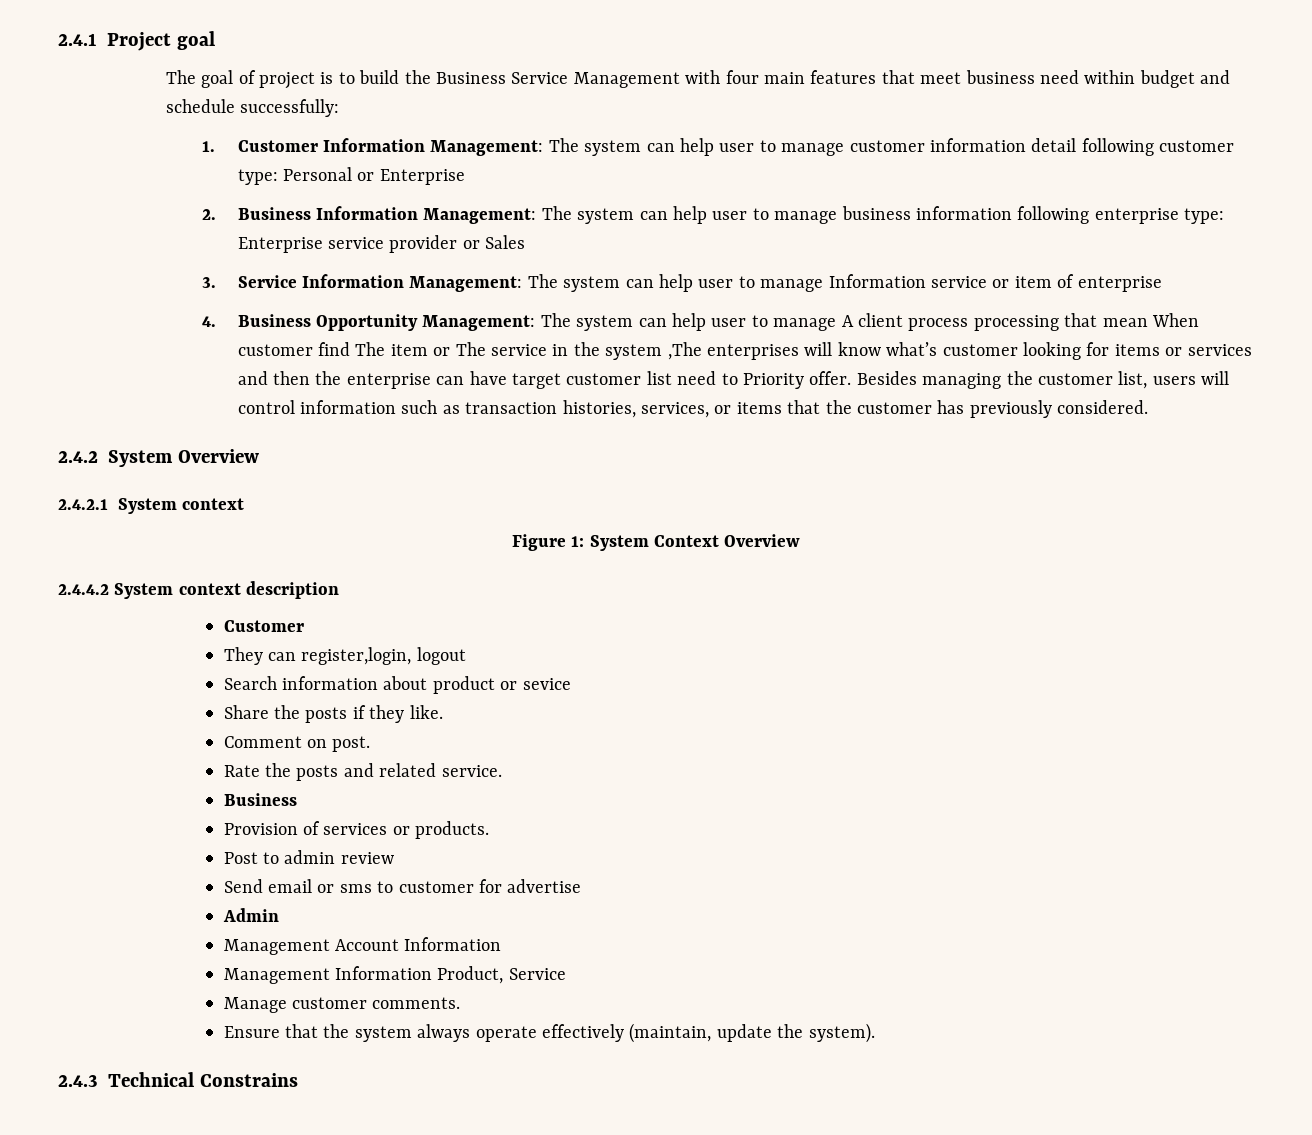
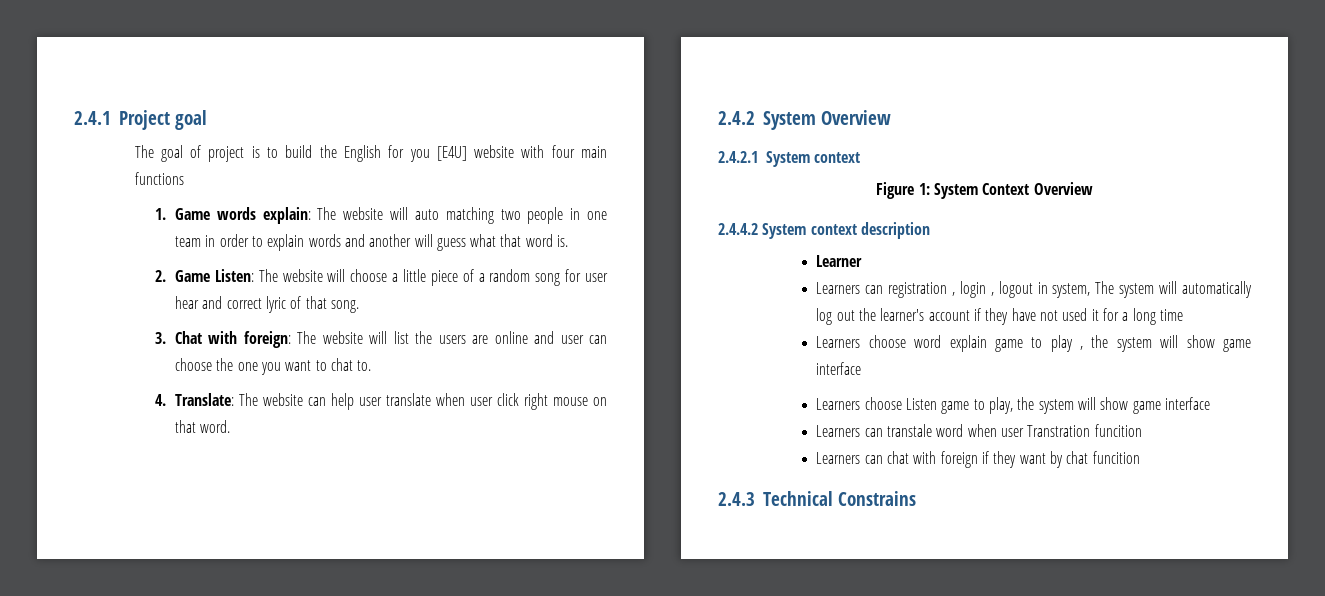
- The goal of project is to build the Business Service Management with four main features that meet business need within budget and schedule successfully:
- 1. Customer Information Management: The system can help user to manage customer information detail following customer type: Personal or Enterprise
- 2. Business Information Management: The system can help user to manage business information following enterprise type: Enterprise service provider or Sales
- 3. Service Information Management: The system can help user to manage Information service or item of enterprise
- 4. Business Opportunity Management: The system can help user to manage A client process processing that mean When customer find The item or The service in the system ,The enterprises will know what’s customer looking for items or services and then the enterprise can have target customer list need to Priority offer. Besides managing the customer list, users will control information such as transaction histories, services, or items that the customer has previously considered.
+ The goal of project is to build the English for you [E4U] website with four main functions
+ 1. Game words explain: The website will auto matching two people in one team in order to explain words and another will guess what that word is.
+ 2. Game Listen: The website will choose a little piece of a random song for user hear and correct lyric of that song.
+ 3. Chat with foreign: The website will list the users are online and user can choose the one you want to chat to.
+ 4. Translate: The website can help user translate when user click right mouse on that word.
  2.4.4.2 System context description
- Customer
- They can register,login, logout
- Search information about product or sevice
- Share the posts if they like.
- Comment on post.
- Rate the posts and related service.
- Business
- Provision of services or products.
- Post to admin review
- Send email or sms to customer for advertise
- Admin
- Management Account Information
- Management Information Product, Service
- Manage customer comments.
- Ensure that the system always operate effectively (maintain, update the system).
+ Learner
+ Learners can registration , login , logout in system, The system will automatically log out the learner's account if they have not used it for a long time
+ Learners choose word explain game to play , the system will show game interface
+ Learners choose Listen game to play, the system will show game interface
+ Learners can transtale word when user Transtration funcition
+ Learners can chat with foreign if they want by chat funcition

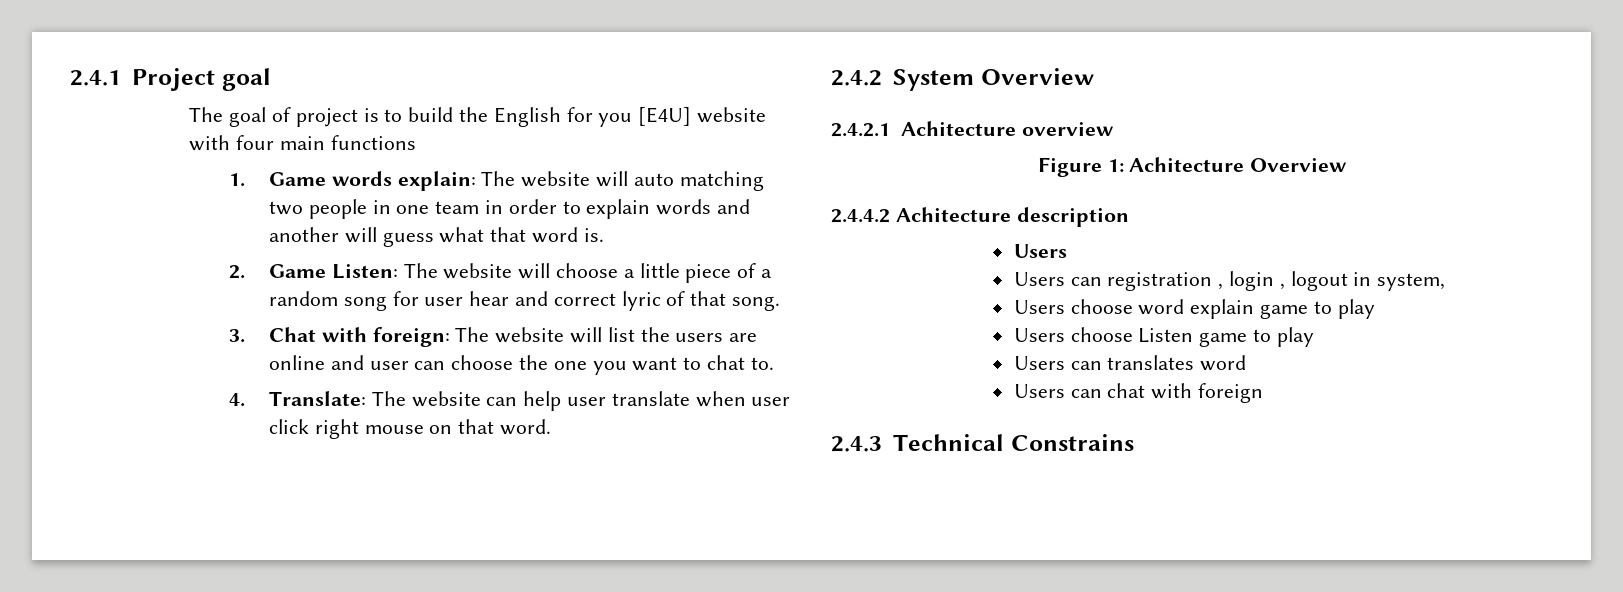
- 2.4.2.1 System context
+ 2.4.2.1 Achitecture overview
- Figure 1: System Context Overview
+ Figure 1: Achitecture Overview
- 2.4.4.2 System context description
- Learner
- Learners can registration , login , logout in system, The system will automatically log out the learner's account if they have not used it for a long time
- Learners choose word explain game to play , the system will show game interface
- Learners choose Listen game to play, the system will show game interface
- Learners can transtale word when user Transtration funcition
- Learners can chat with foreign if they want by chat funcition
+ 2.4.4.2 Achitecture description
+ Users
+ Users can registration , login , logout in system,
+ Users choose word explain game to play
+ Users choose Listen game to play
+ Users can translates word
+ Users can chat with foreign

